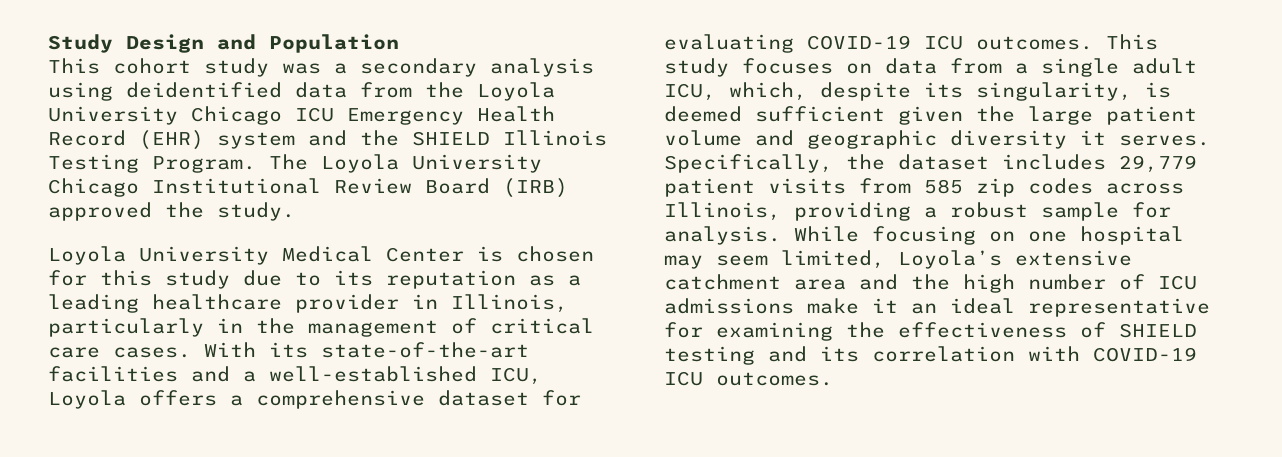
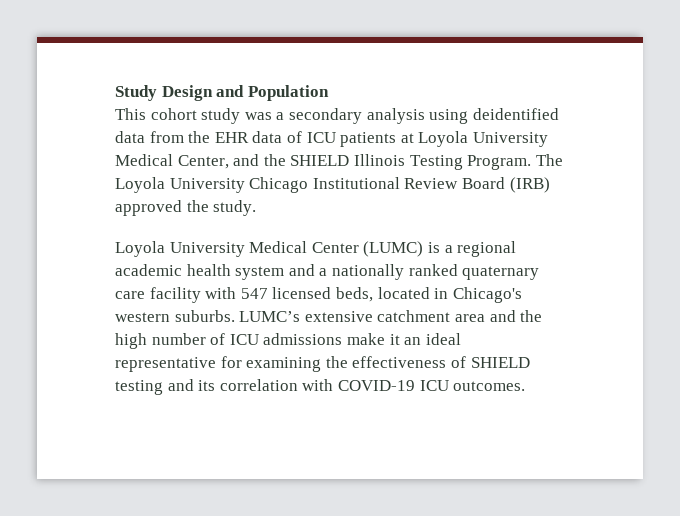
- This cohort study was a secondary analysis using deidentified data from the Loyola University Chicago ICU Emergency Health Record (EHR) system and the SHIELD Illinois Testing Program.
+ This cohort study was a secondary analysis using deidentified data from the EHR data of ICU patients at Loyola University Medical Center, and the SHIELD Illinois Testing Program.
- Loyola University Medical Center is chosen for this study due to its reputation as a leading healthcare provider in Illinois, particularly in the management of critical care cases. With its state-of-the-art facilities and a well-established ICU, Loyola offers a comprehensive dataset for evaluating COVID-19 ICU outcomes. This study focuses on data from a single adult ICU, which, despite its singularity, is deemed sufficient given the large patient volume and geographic diversity it serves. Specifically, the dataset includes 29,779 patient visits from 585 zip codes across Illinois, providing a robust sample for analysis. While focusing on one hospital may seem limited, Loyola’s extensive catchment area and the high number of ICU admissions make it an ideal representative for examining the effectiveness of SHIELD testing and its correlation with COVID-19 ICU outcomes.
+ Loyola University Medical Center (LUMC) is a regional academic health system and a nationally ranked quaternary care facility with 547 licensed beds, located in Chicago's western suburbs. LUMC’s extensive catchment area and the high number of ICU admissions make it an ideal representative for examining the effectiveness of SHIELD testing and its correlation with COVID-19 ICU outcomes.

